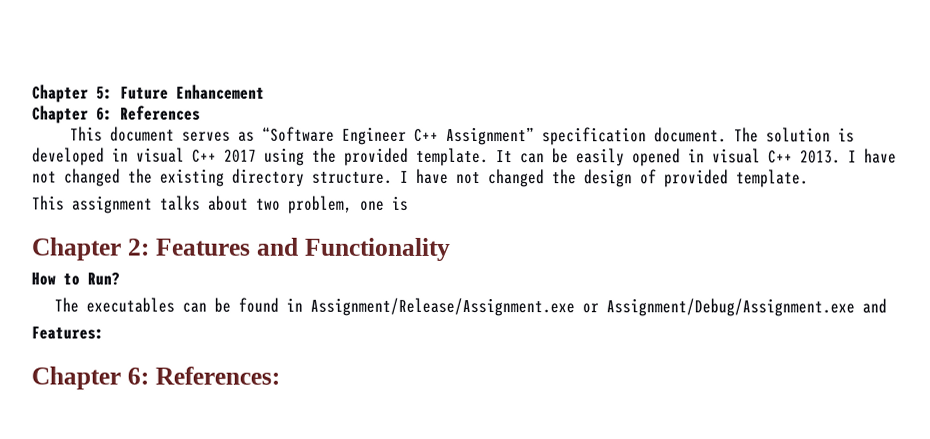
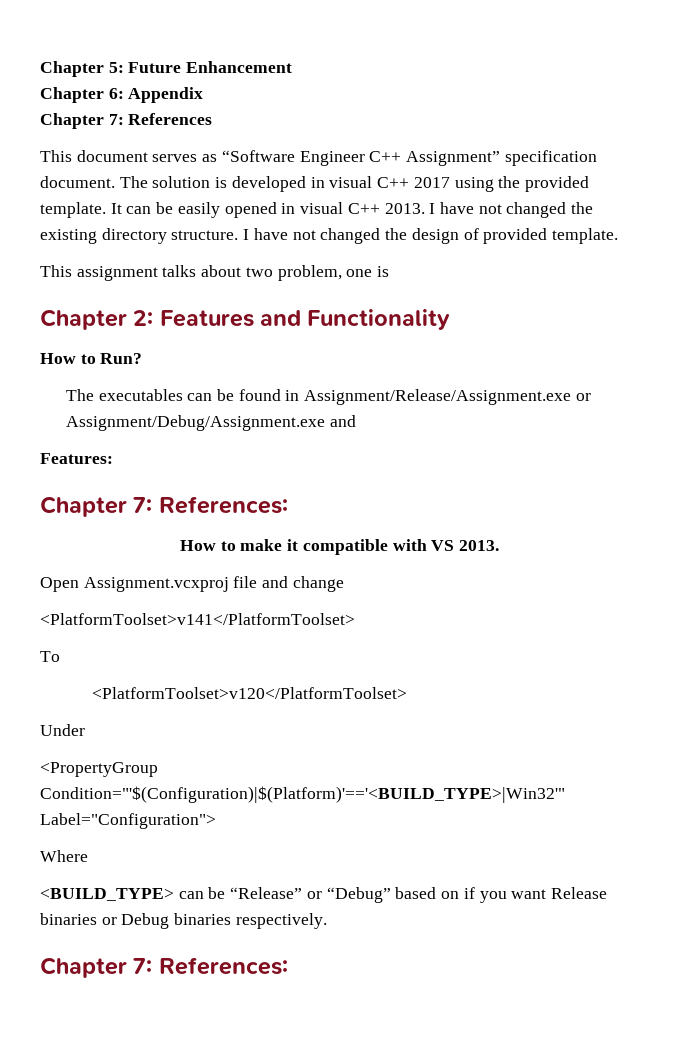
- Chapter 6: References
+ Chapter 6: Appendix
+ Chapter 7: References
  Features:
- Chapter 6: References:
+ Chapter 7: References:
+ How to make it compatible with VS 2013.
+ Open Assignment.vcxproj file and change
+ <PlatformToolset>v141</PlatformToolset>
+ To
+ <PlatformToolset>v120</PlatformToolset>
+ Under
+ <PropertyGroup Condition="'$(Configuration)|$(Platform)'=='<BUILD_TYPE>|Win32'" Label="Configuration">
+ Where
+ <BUILD_TYPE> can be “Release” or “Debug” based on if you want Release binaries or Debug binaries respectively.
+ Chapter 7: References:

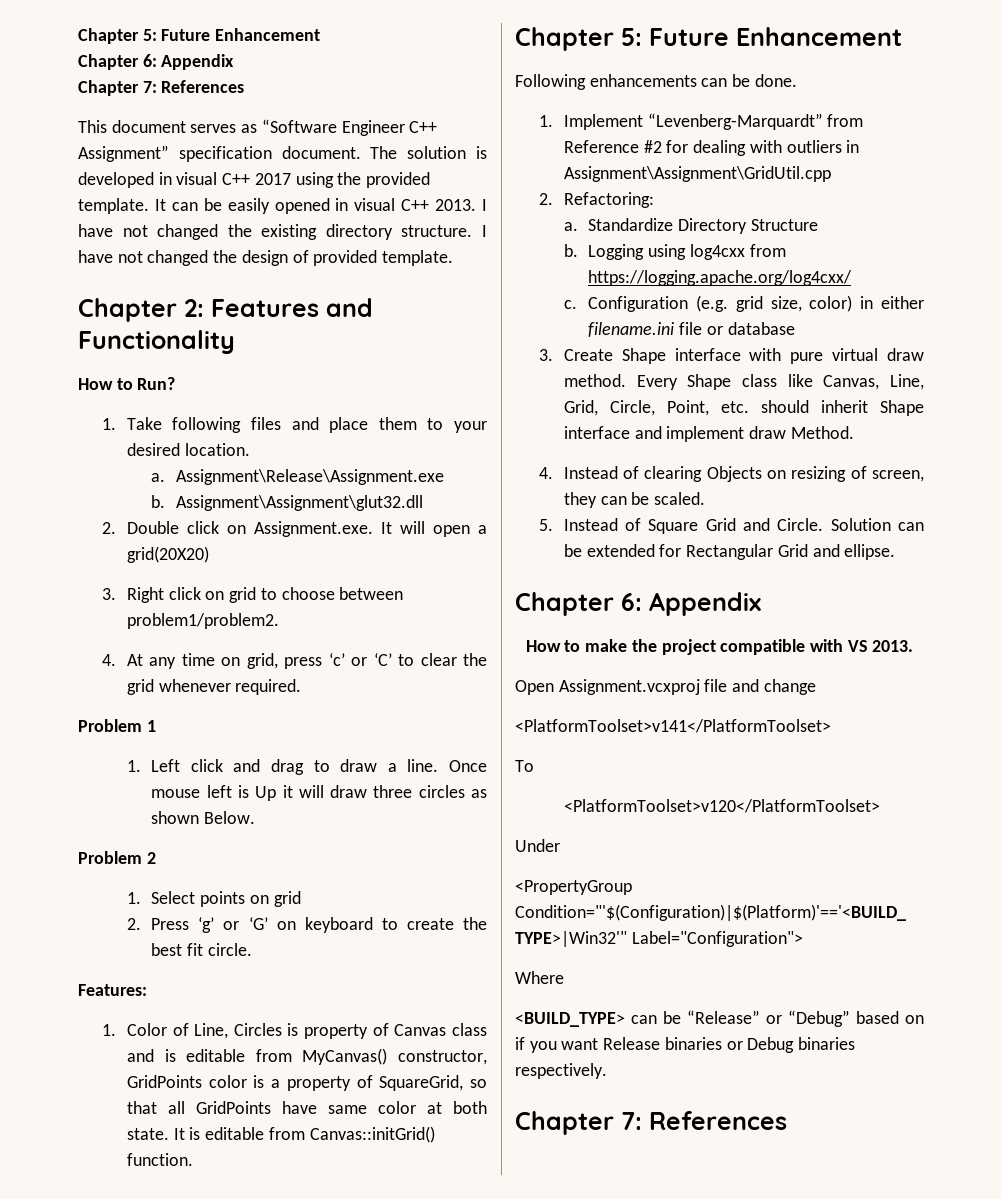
- This assignment talks about two problem, one is
- The executables can be found in Assignment/Release/Assignment.exe or Assignment/Debug/Assignment.exe and
+ 1. Take following files and place them to your desired location.
+ a. Assignment\Release\Assignment.exe
+ b. Assignment\Assignment\glut32.dll
+ 2. Double click on Assignment.exe. It will open a grid(20X20)
+ 3. Right click on grid to choose between problem1/problem2.
+ 4. At any time on grid, press ‘c’ or ‘C’ to clear the grid whenever required.
+ Problem 1
+ 1. Left click and drag to draw a line. Once mouse left is Up it will draw three circles as shown Below.
+ Problem 2
+ 1. Select points on grid
+ 2. Press ‘g’ or ‘G’ on keyboard to create the best fit circle.
  Features:
- Chapter 7: References:
+ 1. Color of Line, Circles is property of Canvas class and is editable from MyCanvas() constructor, GridPoints color is a property of SquareGrid, so that all GridPoints have same color at both state. It is editable from Canvas::initGrid() function.
+ Chapter 5: Future Enhancement
+ Following enhancements can be done.
+ 1. Implement “Levenberg-Marquardt” from Reference #2 for dealing with outliers in Assignment\Assignment\GridUtil.cpp
+ 2. Refactoring:
+ a. Standardize Directory Structure
+ b. Logging using log4cxx from https://logging.apache.org/log4cxx/
+ c. Configuration (e.g. grid size, color) in either filename.ini file or database
+ 3. Create Shape interface with pure virtual draw method. Every Shape class like Canvas, Line, Grid, Circle, Point, etc. should inherit Shape interface and implement draw Method.
+ 4. Instead of clearing Objects on resizing of screen, they can be scaled.
+ 5. Instead of Square Grid and Circle. Solution can be extended for Rectangular Grid and ellipse.
+ Chapter 6: Appendix
- How to make it compatible with VS 2013.
+ How to make the project compatible with VS 2013.
  <BUILD_TYPE> can be “Release” or “Debug” based on if you want Release binaries or Debug binaries respectively.
- Chapter 7: References:
+ Chapter 7: References

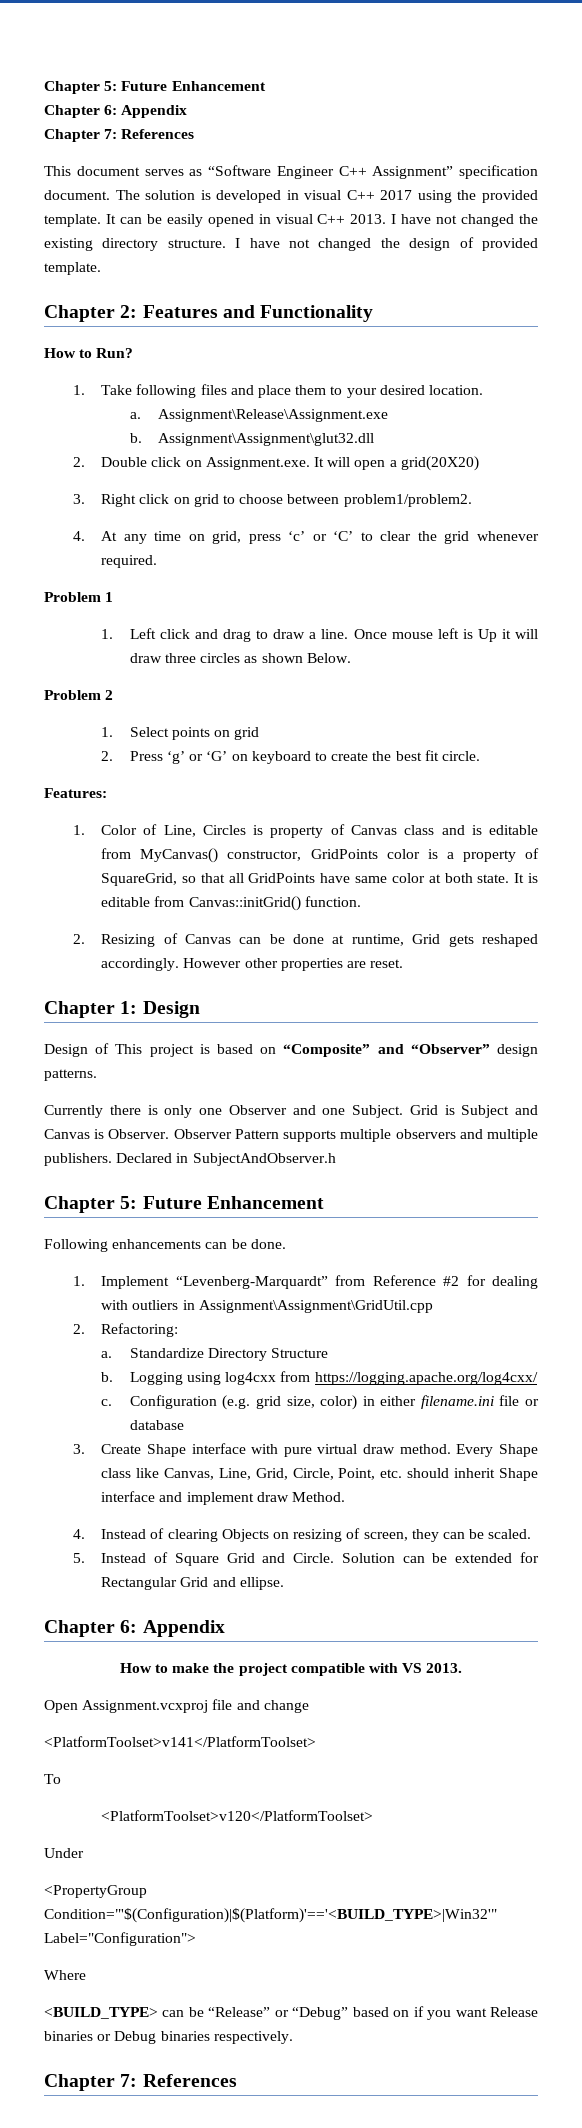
+ 2. Resizing of Canvas can be done at runtime, Grid gets reshaped accordingly. However other properties are reset.
+ Chapter 1: Design
+ Design of This project is based on “Composite” and “Observer” design patterns.
+ Currently there is only one Observer and one Subject. Grid is Subject and Canvas is Observer. Observer Pattern supports multiple observers and multiple publishers. Declared in SubjectAndObserver.h

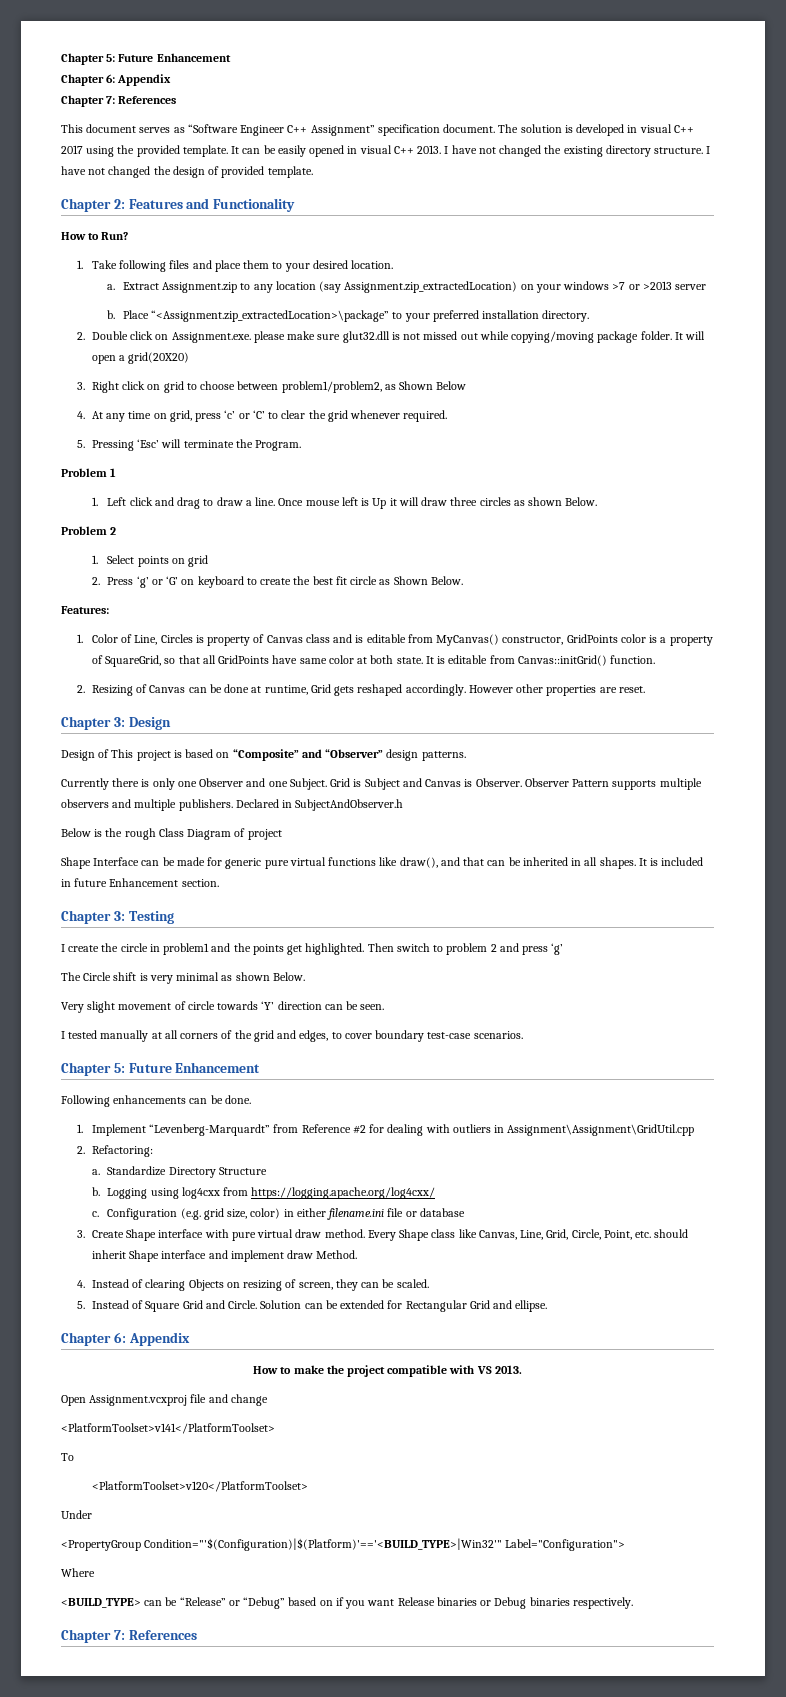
- Assignment\Release\Assignment.exe
- b. Assignment\Assignment\glut32.dll
+ Extract Assignment.zip to any location (say Assignment.zip_extractedLocation) on your windows >7 or >2013 server
+ b. Place “<Assignment.zip_extractedLocation>\package” to your preferred installation directory.
- 2. Double click on Assignment.exe. It will open a grid(20X20)
+ 2. Double click on Assignment.exe. please make sure glut32.dll is not missed out while copying/moving package folder. It will open a grid(20X20)
- 3. Right click on grid to choose between problem1/problem2.
+ 3. Right click on grid to choose between problem1/problem2, as Shown Below
+ 5. Pressing ‘Esc’ will terminate the Program.
- 2. Press ‘g’ or ‘G’ on keyboard to create the best fit circle.
+ 2. Press ‘g’ or ‘G’ on keyboard to create the best fit circle as Shown Below.
- Chapter 1: Design
+ Chapter 3: Design
+ Below is the rough Class Diagram of project
+ Shape Interface can be made for generic pure virtual functions like draw(), and that can be inherited in all shapes. It is included in future Enhancement section.
+ Chapter 3: Testing
+ I create the circle in problem1 and the points get highlighted. Then switch to problem 2 and press ‘g’
+ The Circle shift is very minimal as shown Below.
+ Very slight movement of circle towards ‘Y’ direction can be seen.
+ I tested manually at all corners of the grid and edges, to cover boundary test-case scenarios.

